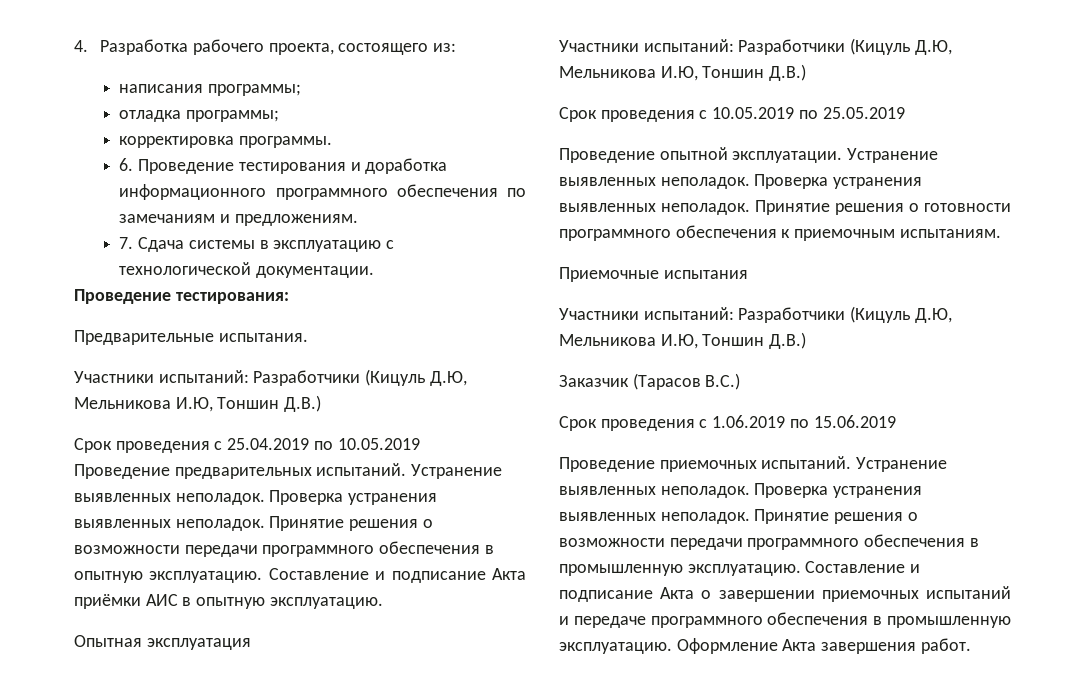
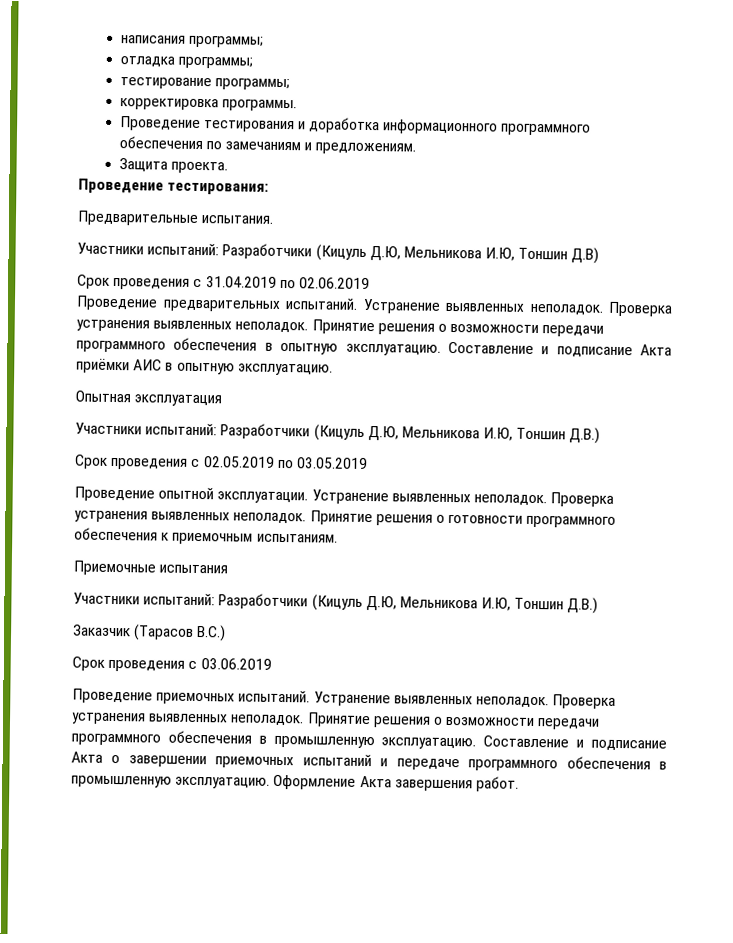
- 4. Разработка рабочего проекта, состоящего из:
+ тестирование программы;
- 6. Проведение тестирования и доработка информационного программного обеспечения по замечаниям и предложениям.
+ Проведение тестирования и доработка информационного программного обеспечения по замечаниям и предложениям.
- 7. Сдача системы в эксплуатацию с технологической документации.
+ Защита проекта.
  Предварительные испытания.
- Участники испытаний: Разработчики (Кицуль Д.Ю, Мельникова И.Ю, Тоншин Д.В.)
- Срок проведения с 25.04.2019 по 10.05.2019
+ Участники испытаний: Разработчики (Кицуль Д.Ю, Мельникова И.Ю, Тоншин Д.В)
+ Срок проведения с 31.04.2019 по 02.06.2019
- Срок проведения с 10.05.2019 по 25.05.2019
+ Срок проведения с 02.05.2019 по 03.05.2019
- Срок проведения с 1.06.2019 по 15.06.2019
+ Срок проведения с 03.06.2019

